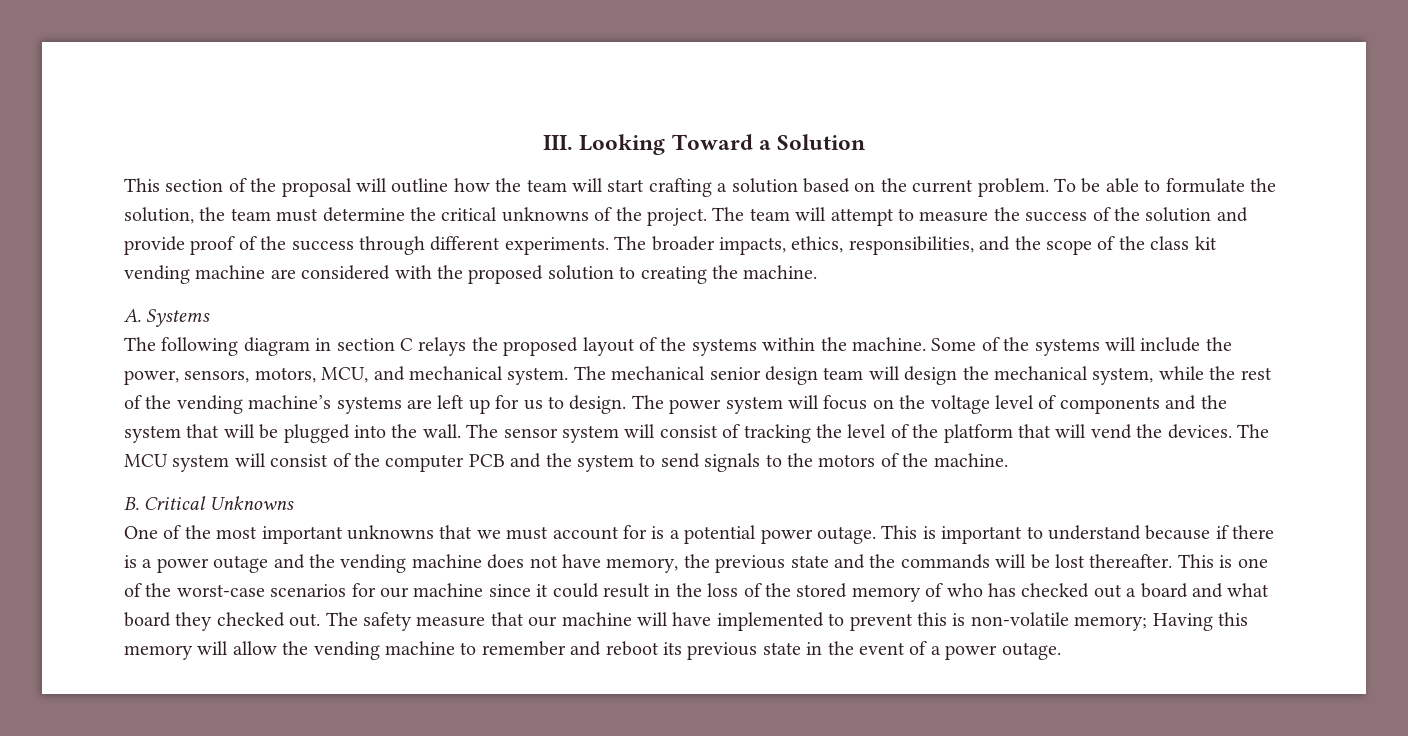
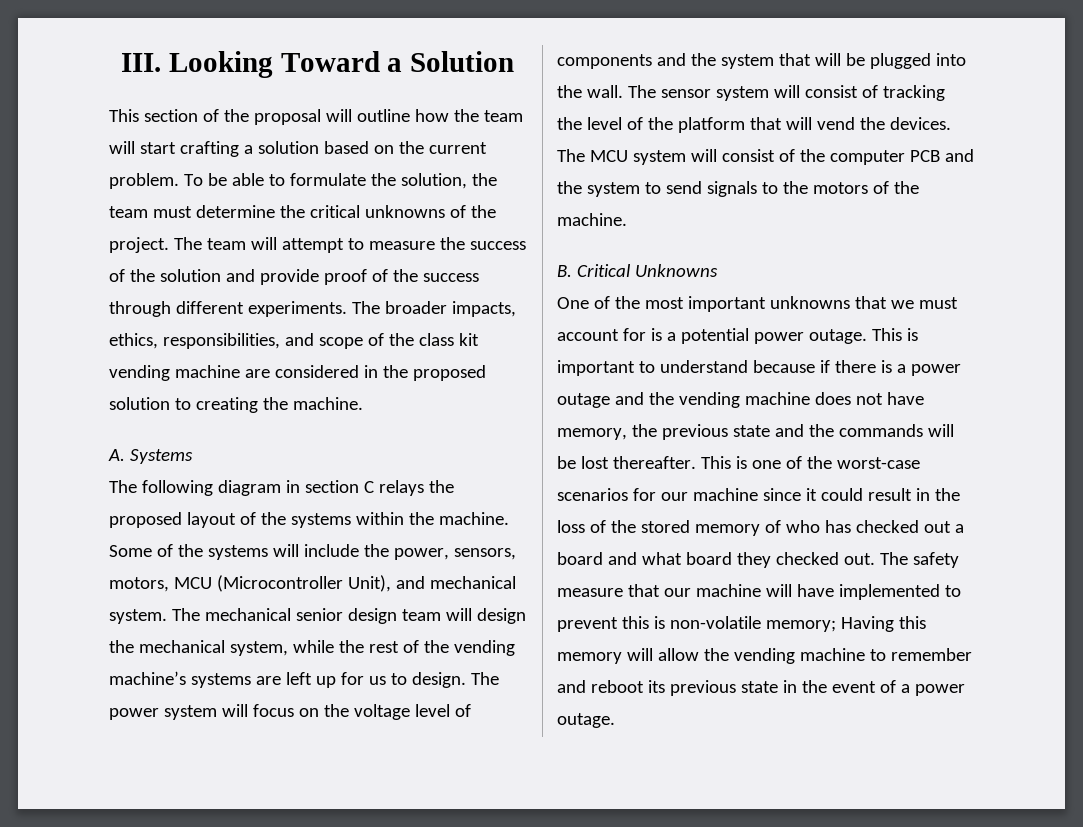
- The broader impacts, ethics, responsibilities, and the scope of the class kit vending machine are considered with the proposed solution to creating the machine.
+ The broader impacts, ethics, responsibilities, and scope of the class kit vending machine are considered in the proposed solution to creating the machine.
- Some of the systems will include the power, sensors, motors, MCU, and mechanical system.
+ Some of the systems will include the power, sensors, motors, MCU (Microcontroller Unit), and mechanical system.

